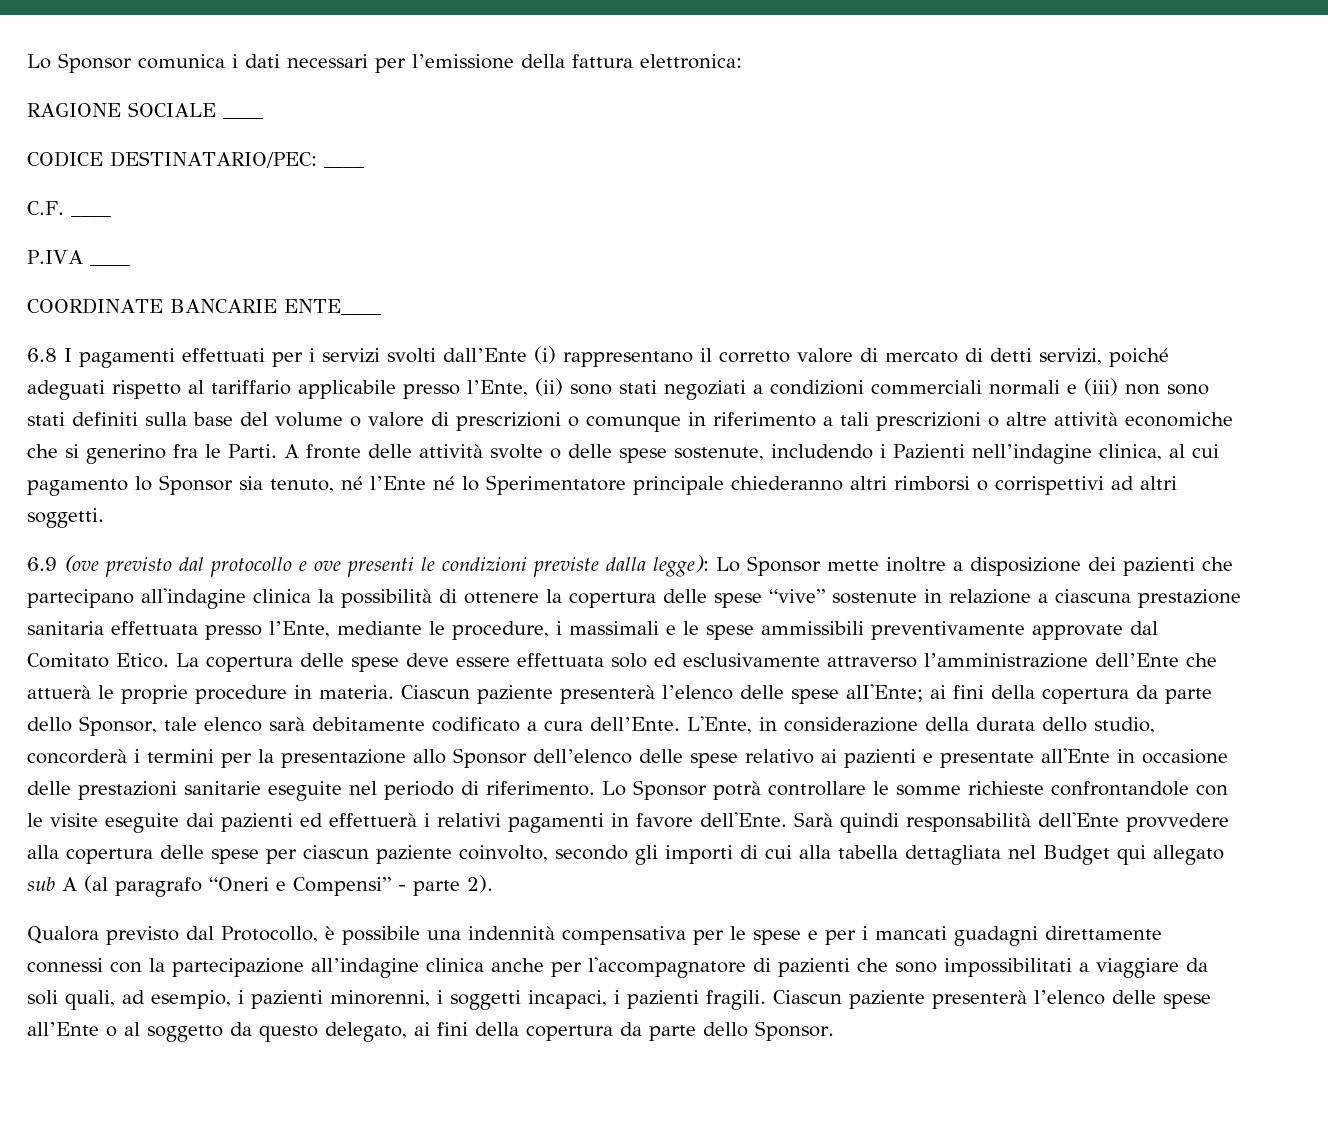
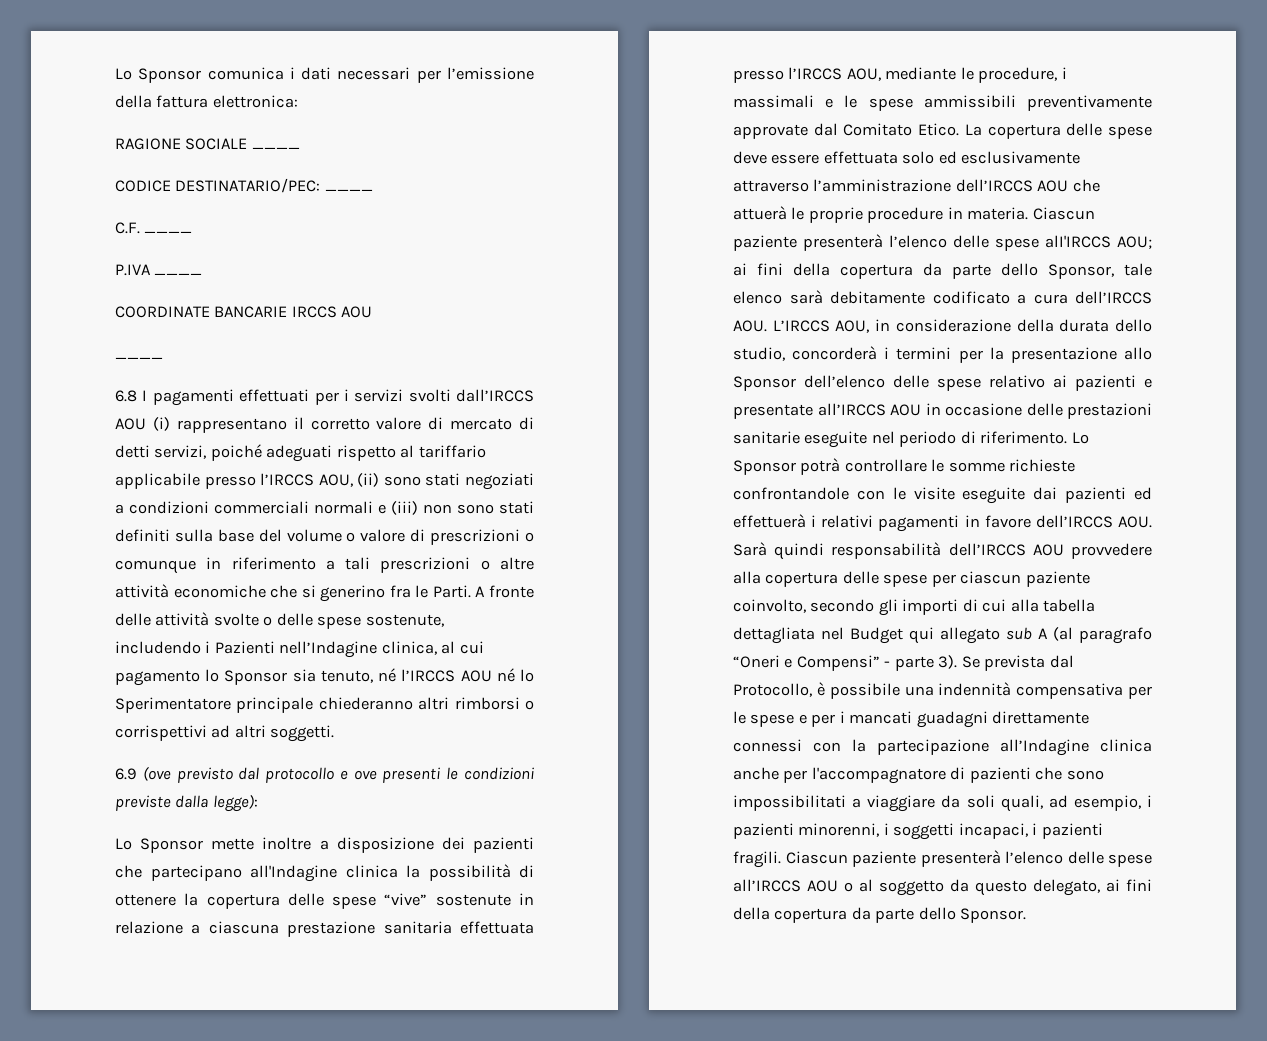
- COORDINATE BANCARIE ENTE____
+ COORDINATE BANCARIE IRCCS AOU
+ ____
- 6.8 I pagamenti effettuati per i servizi svolti dall’Ente (i) rappresentano il corretto valore di mercato di detti servizi, poiché adeguati rispetto al tariffario applicabile presso l’Ente, (ii) sono stati negoziati a condizioni commerciali normali e (iii) non sono stati definiti sulla base del volume o valore di prescrizioni o comunque in riferimento a tali prescrizioni o altre attività economiche che si generino fra le Parti.
+ 6.8 I pagamenti effettuati per i servizi svolti dall’IRCCS AOU (i) rappresentano il corretto valore di mercato di detti servizi, poiché adeguati rispetto al tariffario applicabile presso l’IRCCS AOU, (ii) sono stati negoziati a condizioni commerciali normali e (iii) non sono stati definiti sulla base del volume o valore di prescrizioni o comunque in riferimento a tali prescrizioni o altre attività economiche che si generino fra le Parti.
- A fronte delle attività svolte o delle spese sostenute, includendo i Pazienti nell’indagine clinica, al cui pagamento lo Sponsor sia tenuto, né l’Ente né lo Sperimentatore principale chiederanno altri rimborsi o corrispettivi ad altri soggetti.
+ A fronte delle attività svolte o delle spese sostenute, includendo i Pazienti nell’Indagine clinica, al cui pagamento lo Sponsor sia tenuto, né l’IRCCS AOU né lo Sperimentatore principale chiederanno altri rimborsi o corrispettivi ad altri soggetti.
- 6.9 (ove previsto dal protocollo e ove presenti le condizioni previste dalla legge): Lo Sponsor mette inoltre a disposizione dei pazienti che partecipano all'indagine clinica la possibilità di ottenere la copertura delle spese “vive” sostenute in relazione a ciascuna prestazione sanitaria effettuata presso l’Ente, mediante le procedure, i massimali e le spese ammissibili preventivamente approvate dal Comitato Etico.
+ 6.9 (ove previsto dal protocollo e ove presenti le condizioni previste dalla legge):
+ Lo Sponsor mette inoltre a disposizione dei pazienti che partecipano all'Indagine clinica la possibilità di ottenere la copertura delle spese “vive” sostenute in relazione a ciascuna prestazione sanitaria effettuata presso l’IRCCS AOU, mediante le procedure, i massimali e le spese ammissibili preventivamente approvate dal Comitato Etico.
- La copertura delle spese deve essere effettuata solo ed esclusivamente attraverso l’amministrazione dell’Ente che attuerà le proprie procedure in materia.
+ La copertura delle spese deve essere effettuata solo ed esclusivamente attraverso l’amministrazione dell’IRCCS AOU che attuerà le proprie procedure in materia.
- Ciascun paziente presenterà l’elenco delle spese alI'Ente; ai fini della copertura da parte dello Sponsor, tale elenco sarà debitamente codificato a cura dell’Ente. L'Ente, in considerazione della durata dello studio, concorderà i termini per la presentazione allo Sponsor dell’elenco delle spese relativo ai pazienti e presentate all'Ente in occasione delle prestazioni sanitarie eseguite nel periodo di riferimento.
+ Ciascun paziente presenterà l’elenco delle spese alI'IRCCS AOU; ai fini della copertura da parte dello Sponsor, tale elenco sarà debitamente codificato a cura dell’IRCCS AOU. L’IRCCS AOU, in considerazione della durata dello studio, concorderà i termini per la presentazione allo Sponsor dell’elenco delle spese relativo ai pazienti e presentate all’IRCCS AOU in occasione delle prestazioni sanitarie eseguite nel periodo di riferimento.
- Lo Sponsor potrà controllare le somme richieste confrontandole con le visite eseguite dai pazienti ed effettuerà i relativi pagamenti in favore dell'Ente. Sarà quindi responsabilità dell'Ente provvedere alla copertura delle spese per ciascun paziente coinvolto, secondo gli importi di cui alla tabella dettagliata nel Budget qui allegato sub A (al paragrafo “Oneri e Compensi” - parte 2).
- Qualora previsto dal Protocollo, è possibile una indennità compensativa per le spese e per i mancati guadagni direttamente connessi con la partecipazione all’indagine clinica anche per l'accompagnatore di pazienti che sono impossibilitati a viaggiare da soli quali, ad esempio, i pazienti minorenni, i soggetti incapaci, i pazienti fragili.
+ Lo Sponsor potrà controllare le somme richieste confrontandole con le visite eseguite dai pazienti ed effettuerà i relativi pagamenti in favore dell’IRCCS AOU. Sarà quindi responsabilità dell’IRCCS AOU provvedere alla copertura delle spese per ciascun paziente coinvolto, secondo gli importi di cui alla tabella dettagliata nel Budget qui allegato sub A (al paragrafo “Oneri e Compensi” - parte 3). Se prevista dal Protocollo, è possibile una indennità compensativa per le spese e per i mancati guadagni direttamente connessi con la partecipazione all’Indagine clinica anche per l'accompagnatore di pazienti che sono impossibilitati a viaggiare da soli quali, ad esempio, i pazienti minorenni, i soggetti incapaci, i pazienti fragili.
- Ciascun paziente presenterà l’elenco delle spese all’Ente o al soggetto da questo delegato, ai fini della copertura da parte dello Sponsor.
+ Ciascun paziente presenterà l’elenco delle spese all’IRCCS AOU o al soggetto da questo delegato, ai fini della copertura da parte dello Sponsor.

